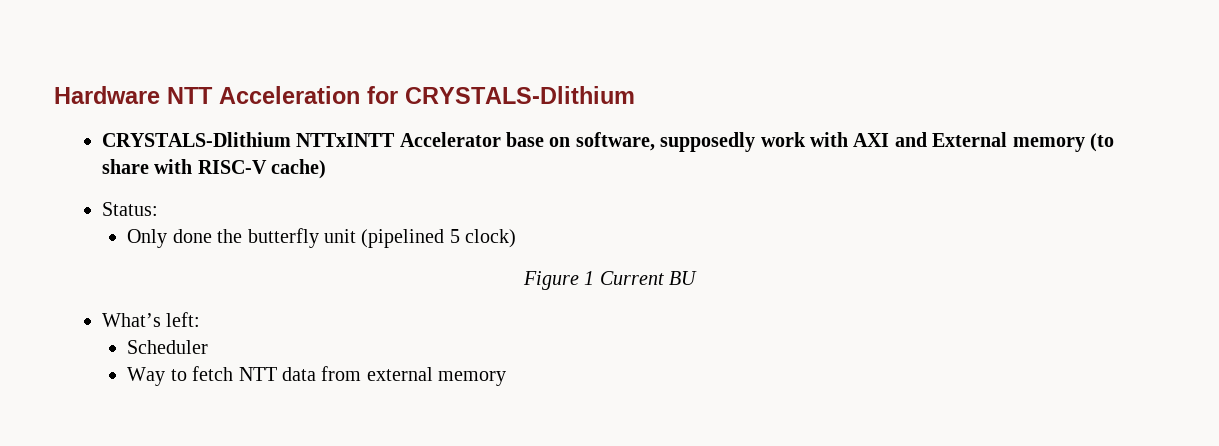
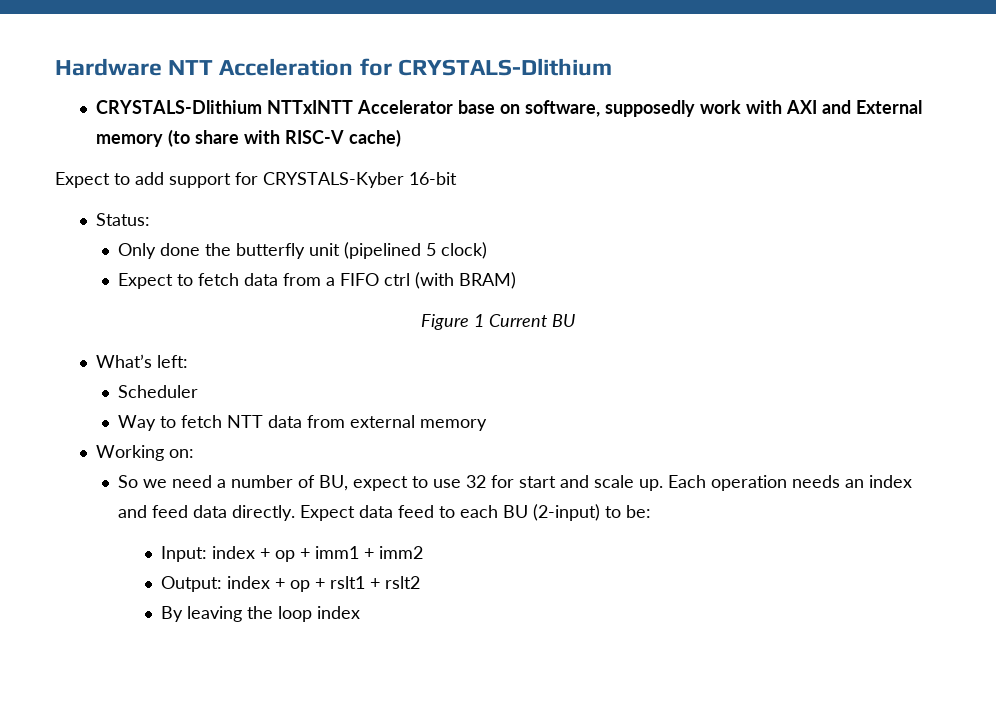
+ Expect to add support for CRYSTALS-Kyber 16-bit
+ Expect to fetch data from a FIFO ctrl (with BRAM)
+ Working on:
+ So we need a number of BU, expect to use 32 for start and scale up. Each operation needs an index and feed data directly. Expect data feed to each BU (2-input) to be:
+ Input: index + op + imm1 + imm2
+ Output: index + op + rslt1 + rslt2
+ By leaving the loop index

